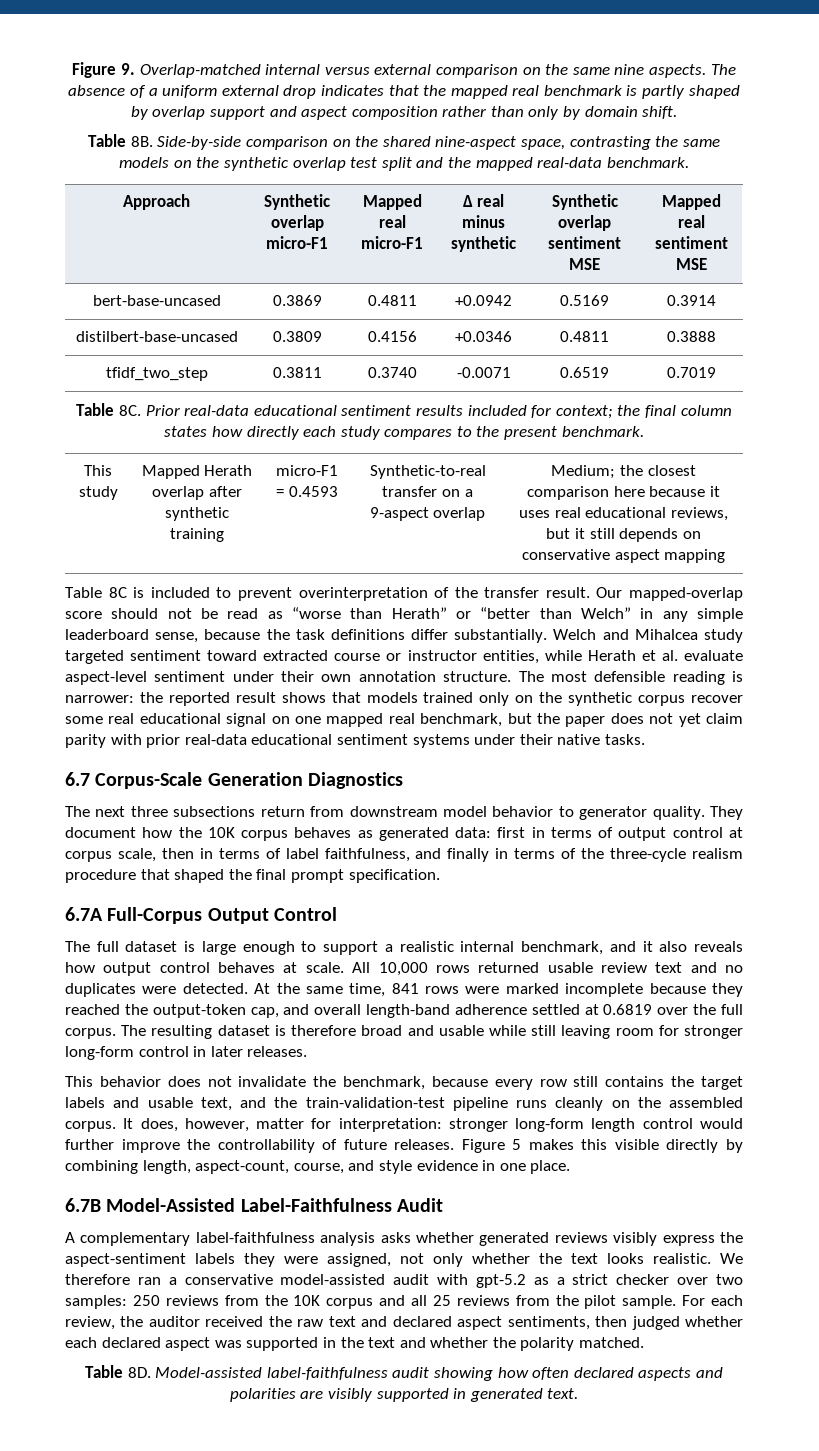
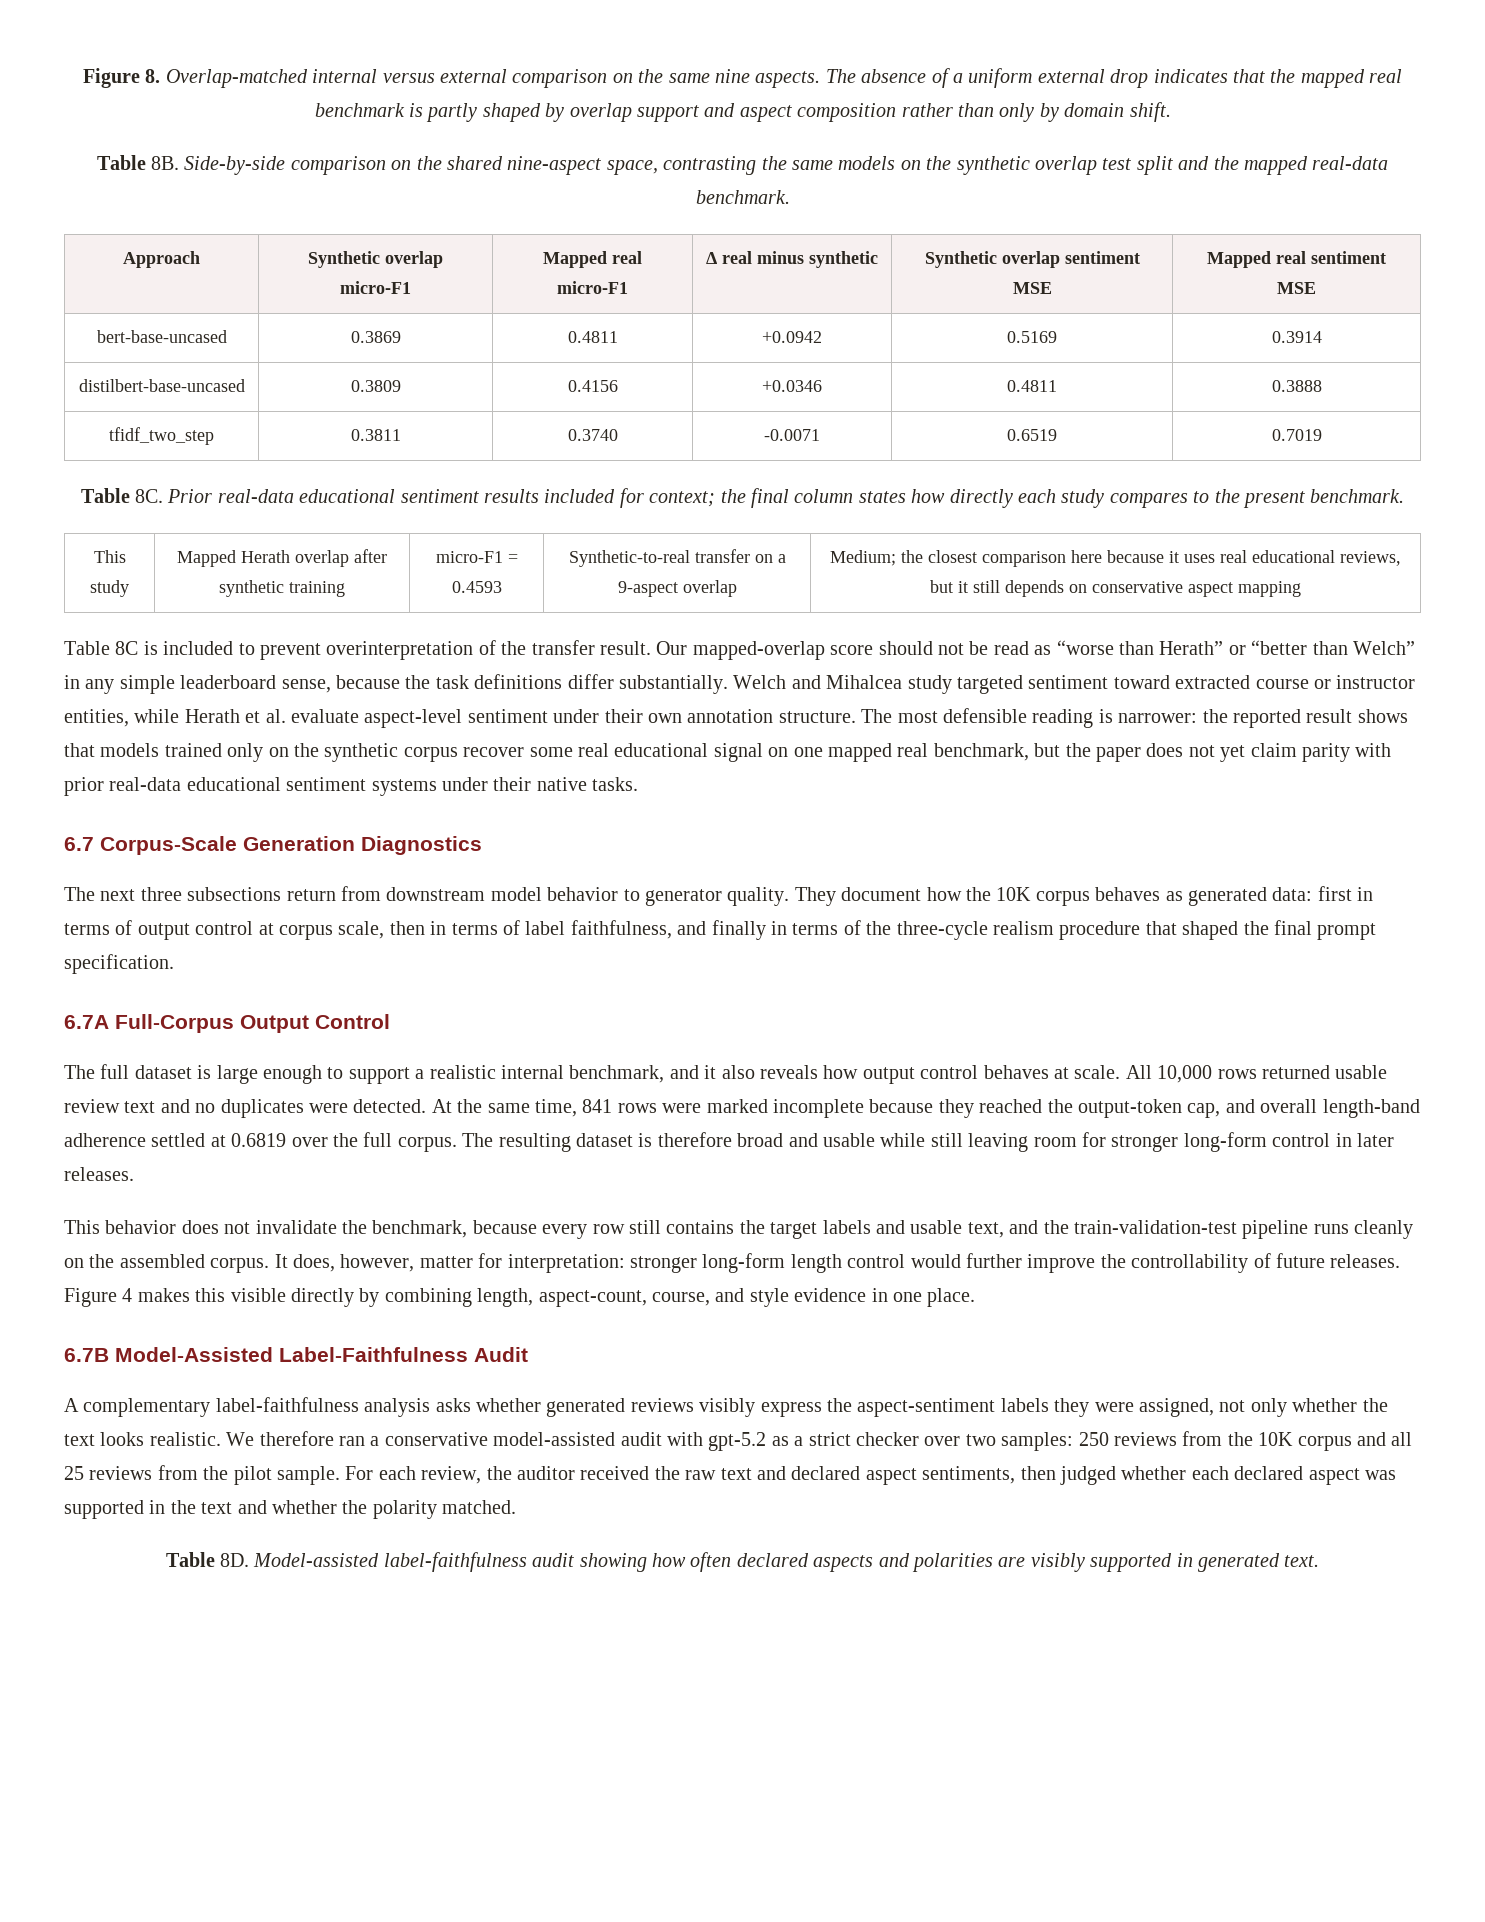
- Figure 9. Overlap-matched internal versus external comparison on the same nine aspects.
+ Figure 8. Overlap-matched internal versus external comparison on the same nine aspects.
- Figure 5 makes this visible directly by combining length, aspect-count, course, and style evidence in one place.
+ Figure 4 makes this visible directly by combining length, aspect-count, course, and style evidence in one place.

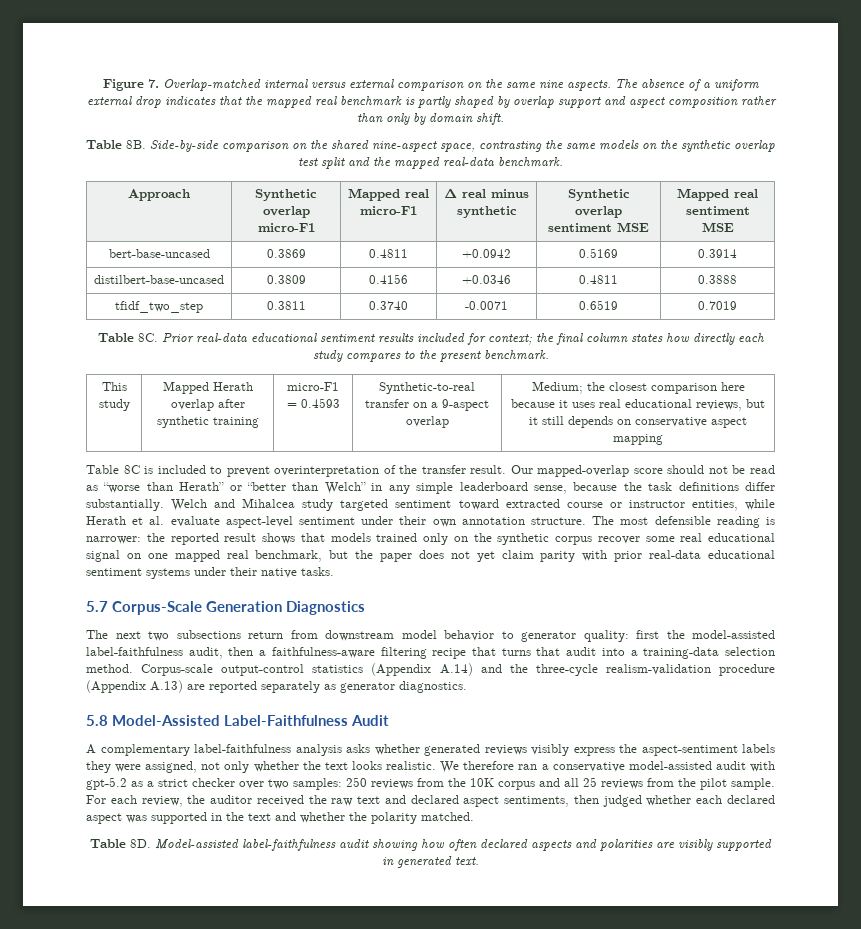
- Figure 8. Overlap-matched internal versus external comparison on the same nine aspects.
+ Figure 7. Overlap-matched internal versus external comparison on the same nine aspects.
- 6.7 Corpus-Scale Generation Diagnostics
+ 5.7 Corpus-Scale Generation Diagnostics
- The next three subsections return from downstream model behavior to generator quality. They document how the 10K corpus behaves as generated data: first in terms of output control at corpus scale, then in terms of label faithfulness, and finally in terms of the three-cycle realism procedure that shaped the final prompt specification.
- 6.7A Full-Corpus Output Control
- The full dataset is large enough to support a realistic internal benchmark, and it also reveals how output control behaves at scale. All 10,000 rows returned usable review text and no duplicates were detected. At the same time, 841 rows were marked incomplete because they reached the output-token cap, and overall length-band adherence settled at 0.6819 over the full corpus. The resulting dataset is therefore broad and usable while still leaving room for stronger long-form control in later releases.
- This behavior does not invalidate the benchmark, because every row still contains the target labels and usable text, and the train-validation-test pipeline runs cleanly on the assembled corpus. It does, however, matter for interpretation: stronger long-form length control would further improve the controllability of future releases. Figure 4 makes this visible directly by combining length, aspect-count, course, and style evidence in one place.
- 6.7B Model-Assisted Label-Faithfulness Audit
+ The next two subsections return from downstream model behavior to generator quality: first the model-assisted label-faithfulness audit, then a faithfulness-aware filtering recipe that turns that audit into a training-data selection method. Corpus-scale output-control statistics (Appendix A.14) and the three-cycle realism-validation procedure (Appendix A.13) are reported separately as generator diagnostics.
+ 5.8 Model-Assisted Label-Faithfulness Audit

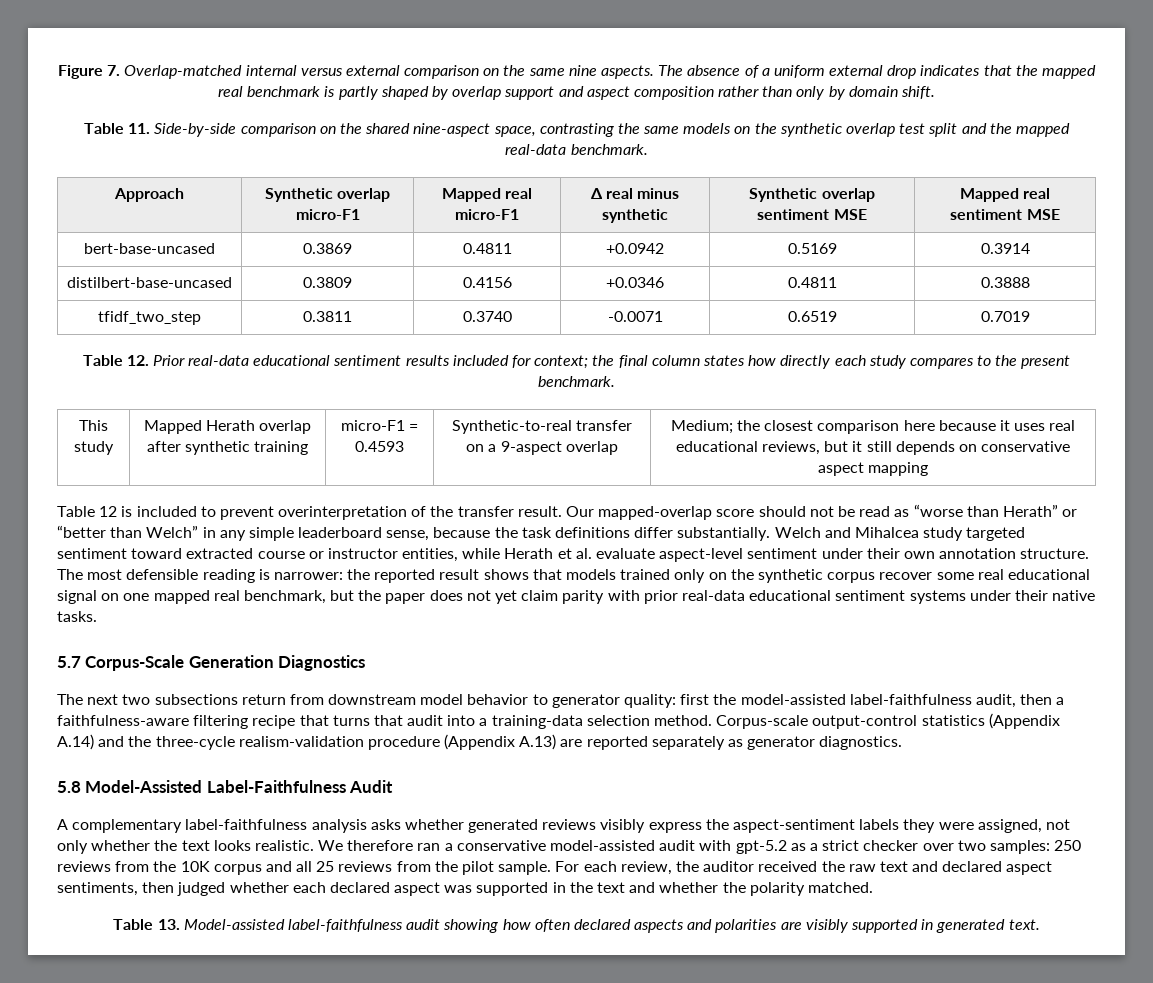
- Table 8B. Side-by-side comparison on the shared nine-aspect space, contrasting the same models on the synthetic overlap test split and the mapped real-data benchmark.
+ Table 11. Side-by-side comparison on the shared nine-aspect space, contrasting the same models on the synthetic overlap test split and the mapped real-data benchmark.
- Table 8C. Prior real-data educational sentiment results included for context; the final column states how directly each study compares to the present benchmark.
+ Table 12. Prior real-data educational sentiment results included for context; the final column states how directly each study compares to the present benchmark.
- Table 8C is included to prevent overinterpretation of the transfer result.
+ Table 12 is included to prevent overinterpretation of the transfer result.
- Table 8D. Model-assisted label-faithfulness audit showing how often declared aspects and polarities are visibly supported in generated text.
+ Table 13. Model-assisted label-faithfulness audit showing how often declared aspects and polarities are visibly supported in generated text.

